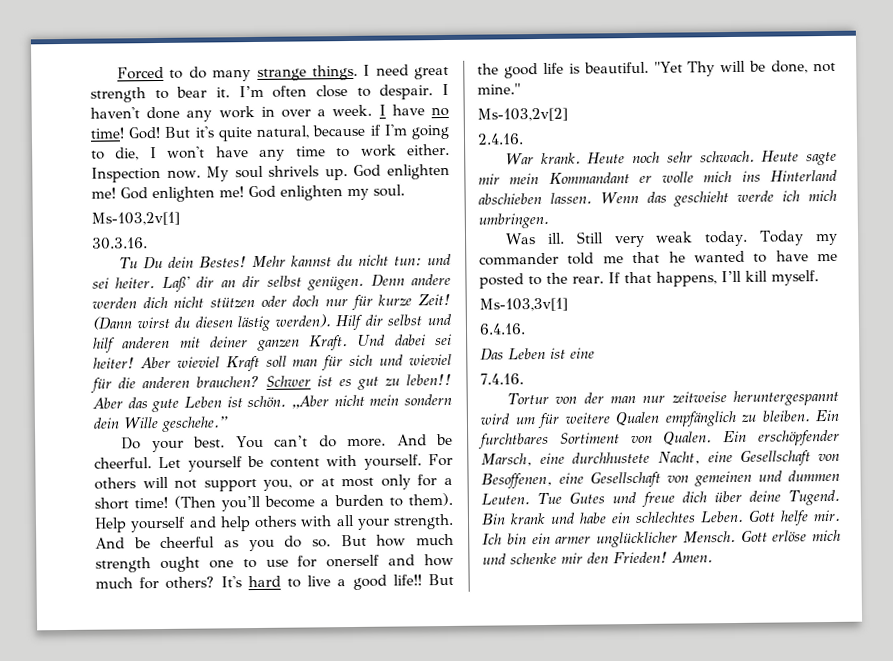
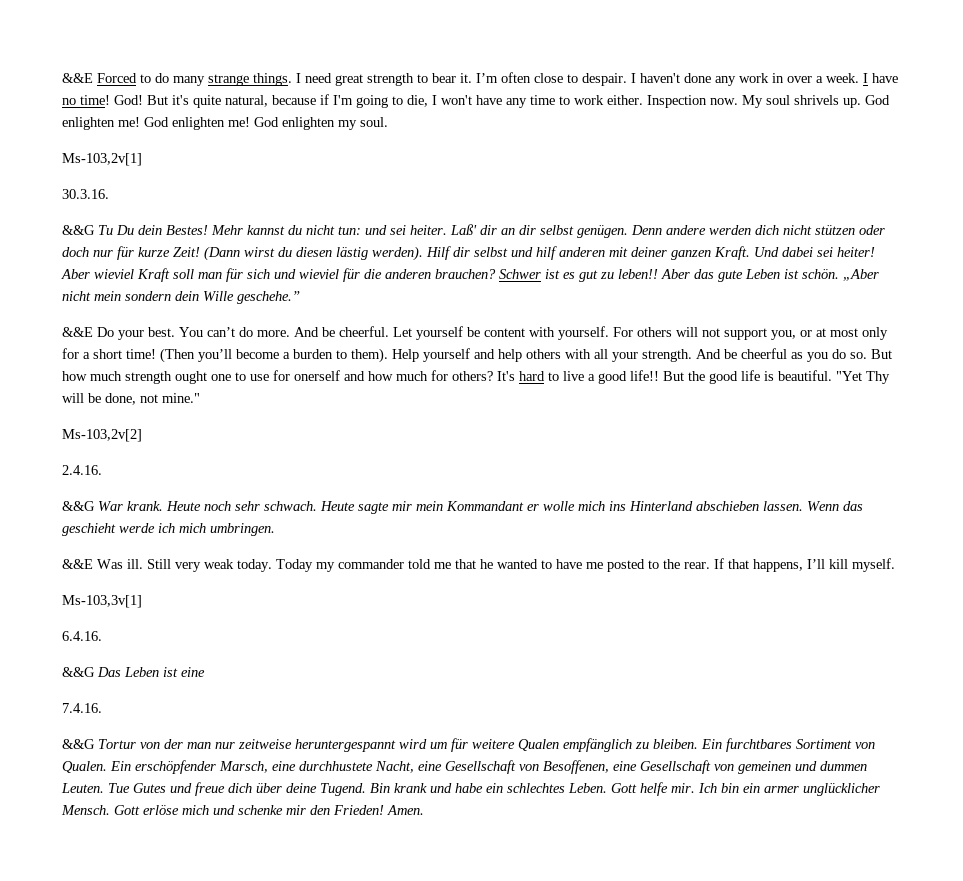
- Forced to do many strange things.
+ &&E Forced to do many strange things.
- Tu Du dein Bestes!
+ &&G Tu Du dein Bestes!
- Do your best.
+ &&E Do your best.
- War krank.
+ &&G War krank.
- Was ill.
+ &&E Was ill.
- Das Leben ist eine
+ &&G Das Leben ist eine
- Tortur von der man nur zeitweise heruntergespannt wird um für weitere Qualen empfänglich zu bleiben.
+ &&G Tortur von der man nur zeitweise heruntergespannt wird um für weitere Qualen empfänglich zu bleiben.

